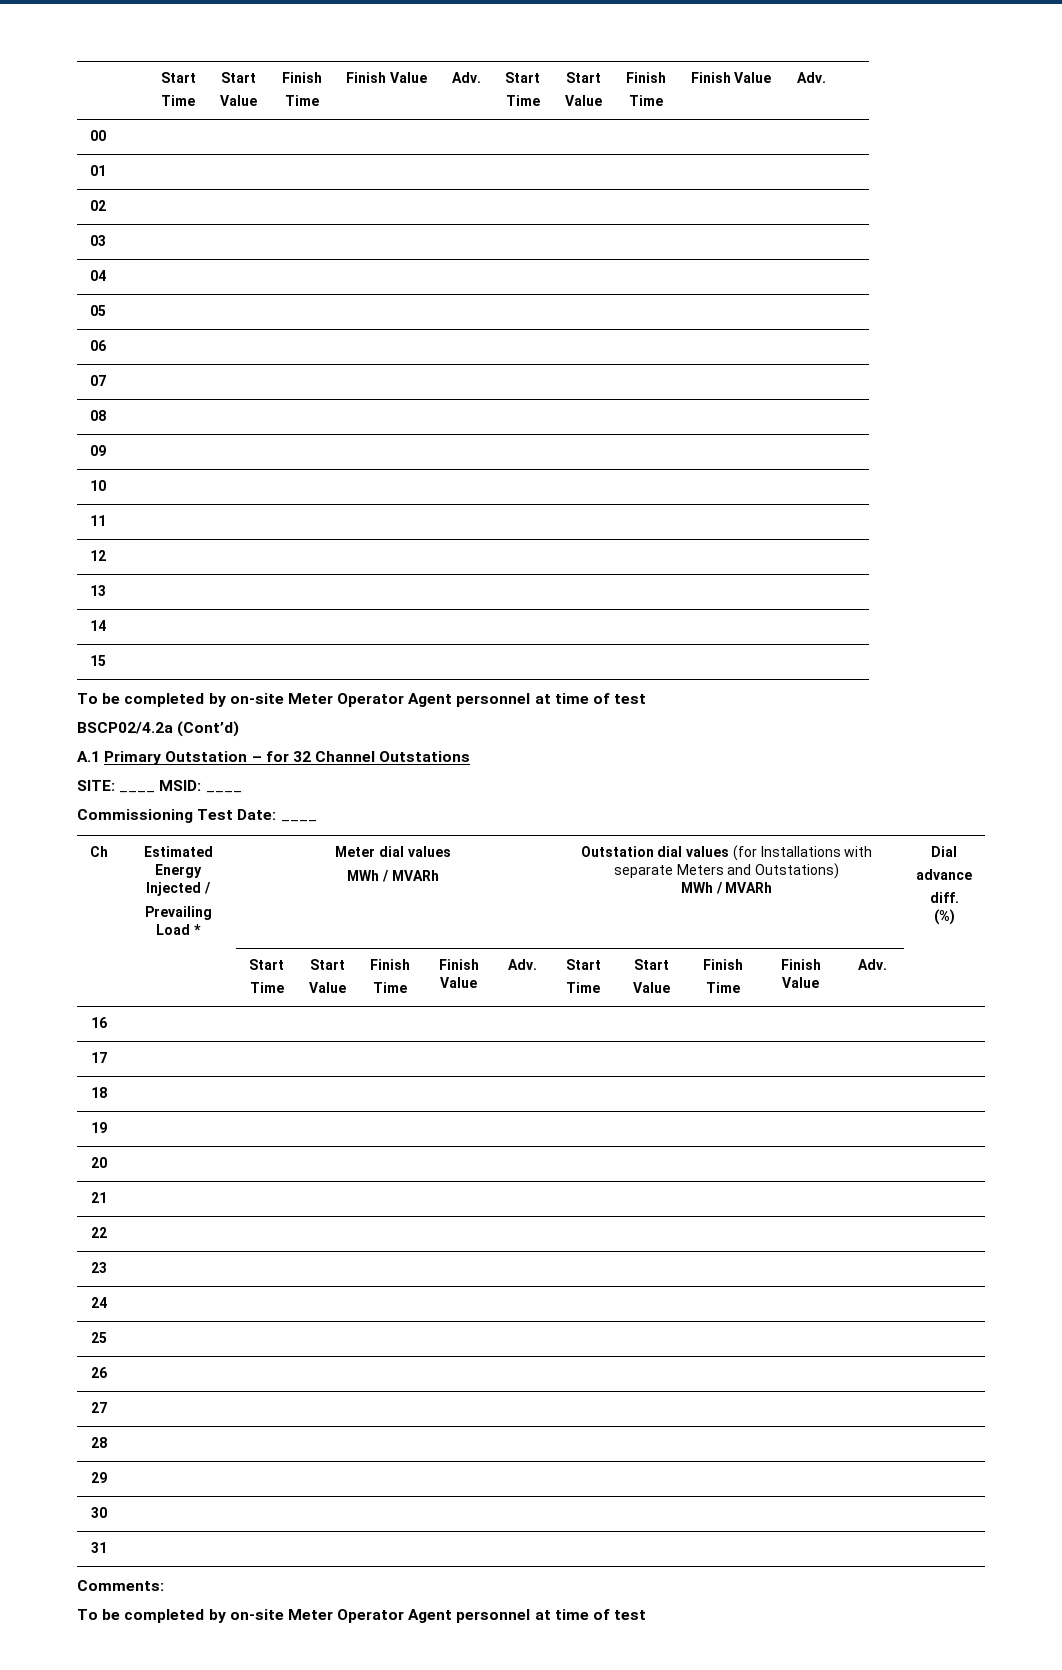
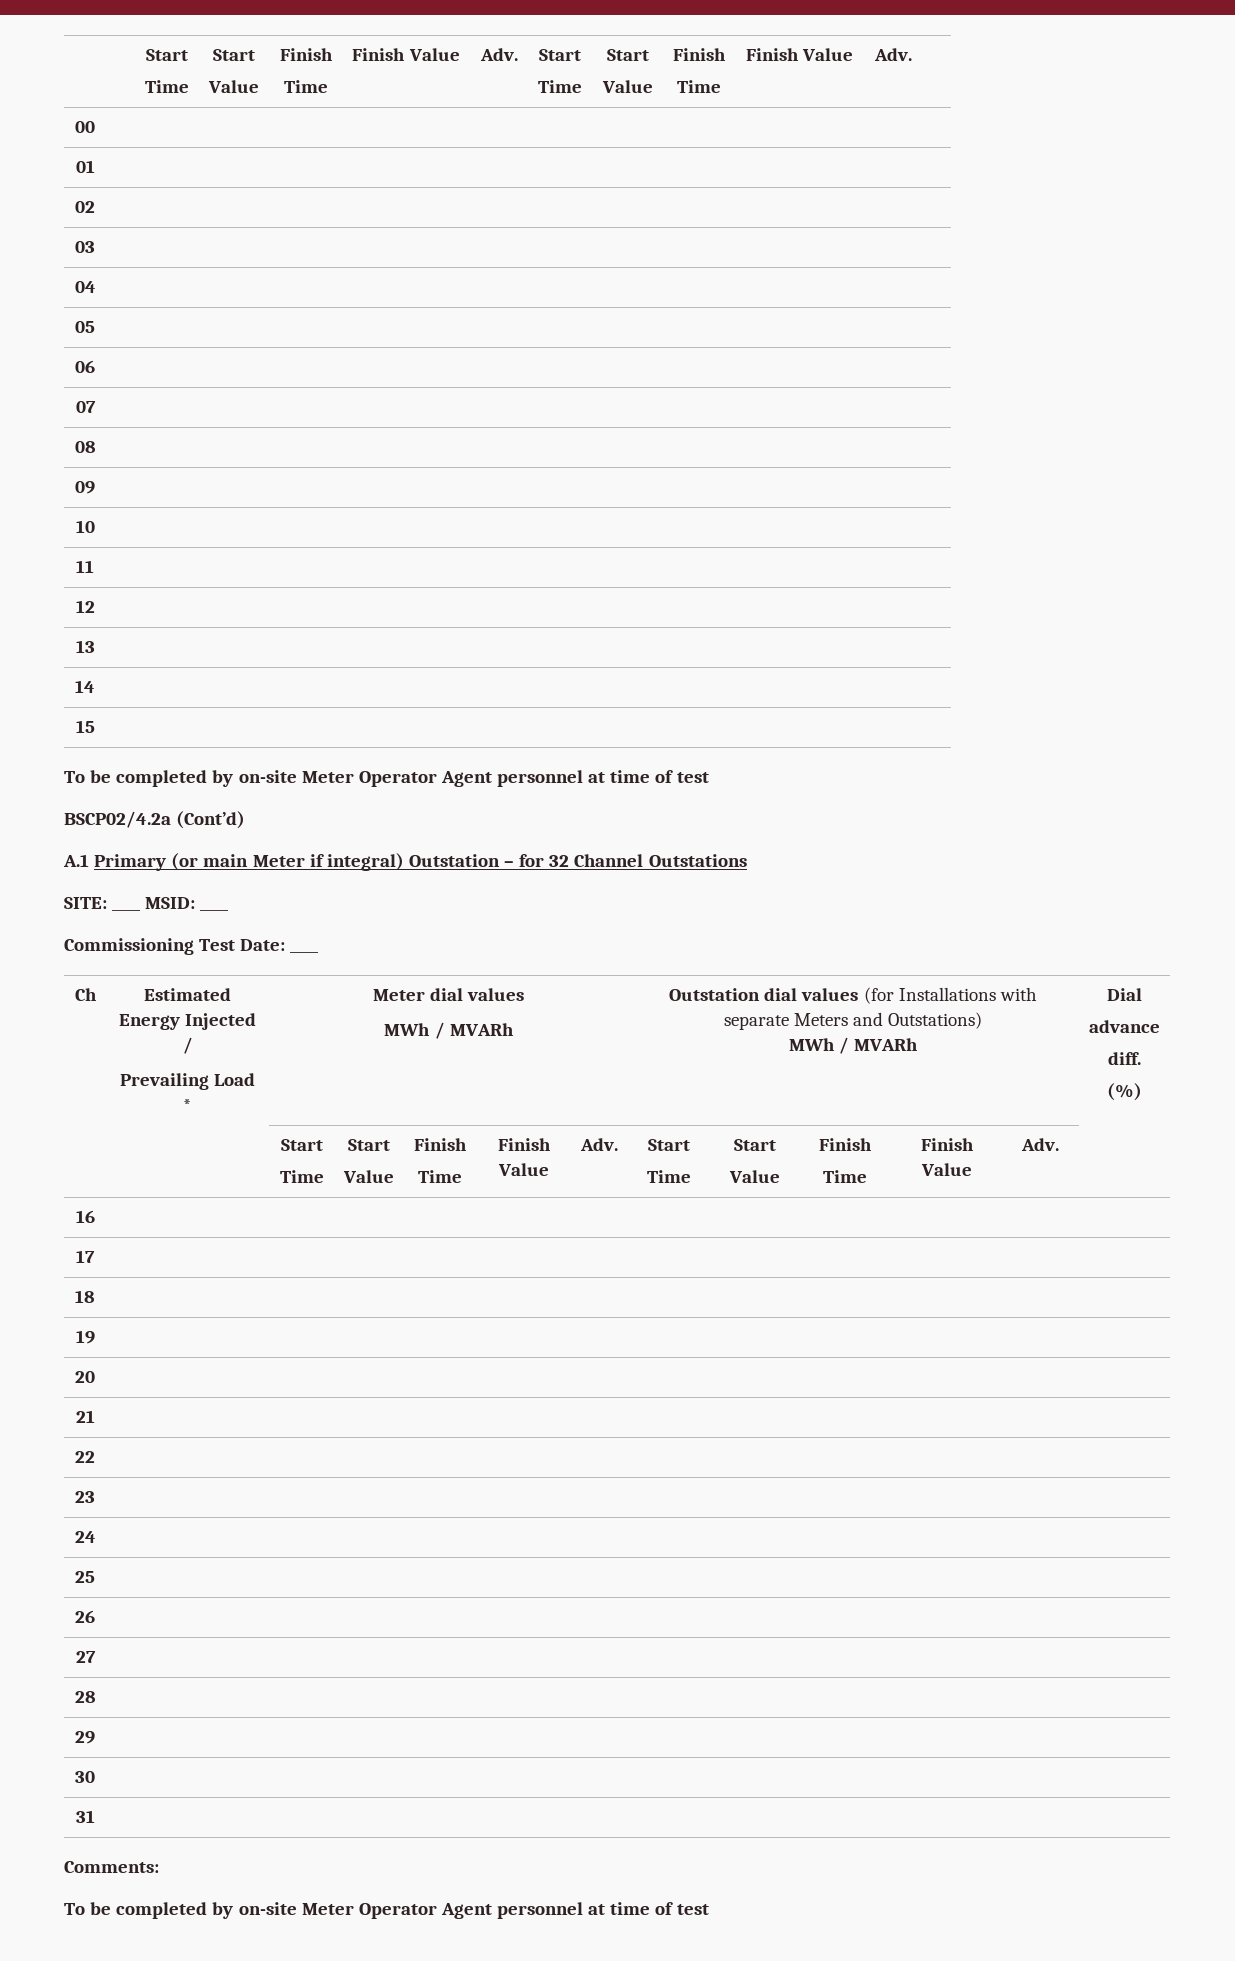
- A.1 Primary Outstation – for 32 Channel Outstations
+ A.1 Primary (or main Meter if integral) Outstation – for 32 Channel Outstations

